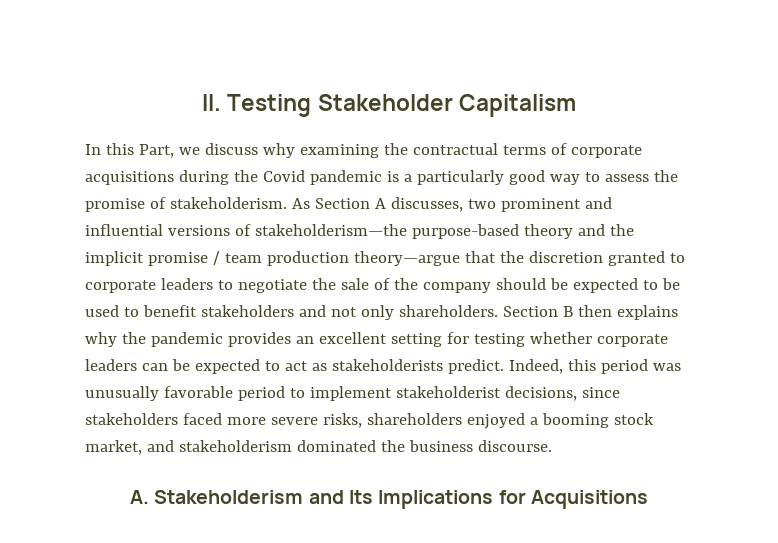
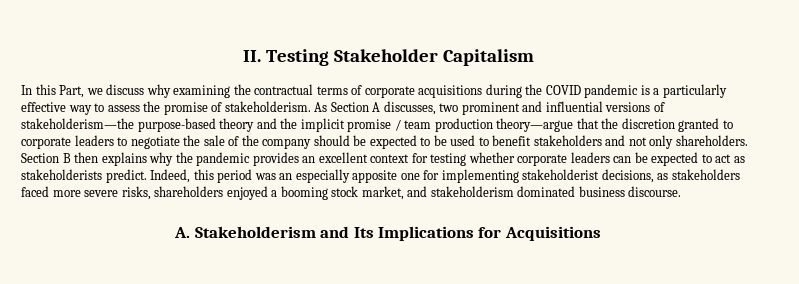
- In this Part, we discuss why examining the contractual terms of corporate acquisitions during the Covid pandemic is a particularly good way to assess the promise of stakeholderism.
+ In this Part, we discuss why examining the contractual terms of corporate acquisitions during the COVID pandemic is a particularly effective way to assess the promise of stakeholderism.
- Section B then explains why the pandemic provides an excellent setting for testing whether corporate leaders can be expected to act as stakeholderists predict.
+ Section B then explains why the pandemic provides an excellent context for testing whether corporate leaders can be expected to act as stakeholderists predict.
- Indeed, this period was unusually favorable period to implement stakeholderist decisions, since stakeholders faced more severe risks, shareholders enjoyed a booming stock market, and stakeholderism dominated the business discourse.
+ Indeed, this period was an especially apposite one for implementing stakeholderist decisions, as stakeholders faced more severe risks, shareholders enjoyed a booming stock market, and stakeholderism dominated business discourse.

